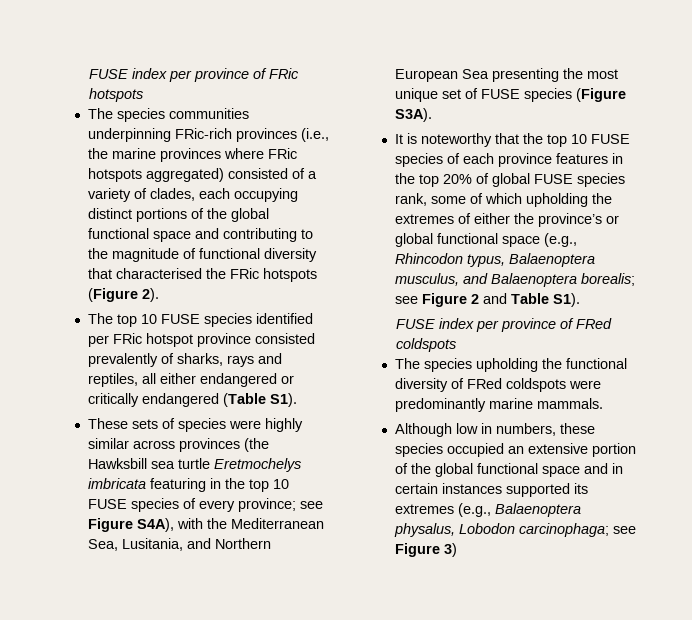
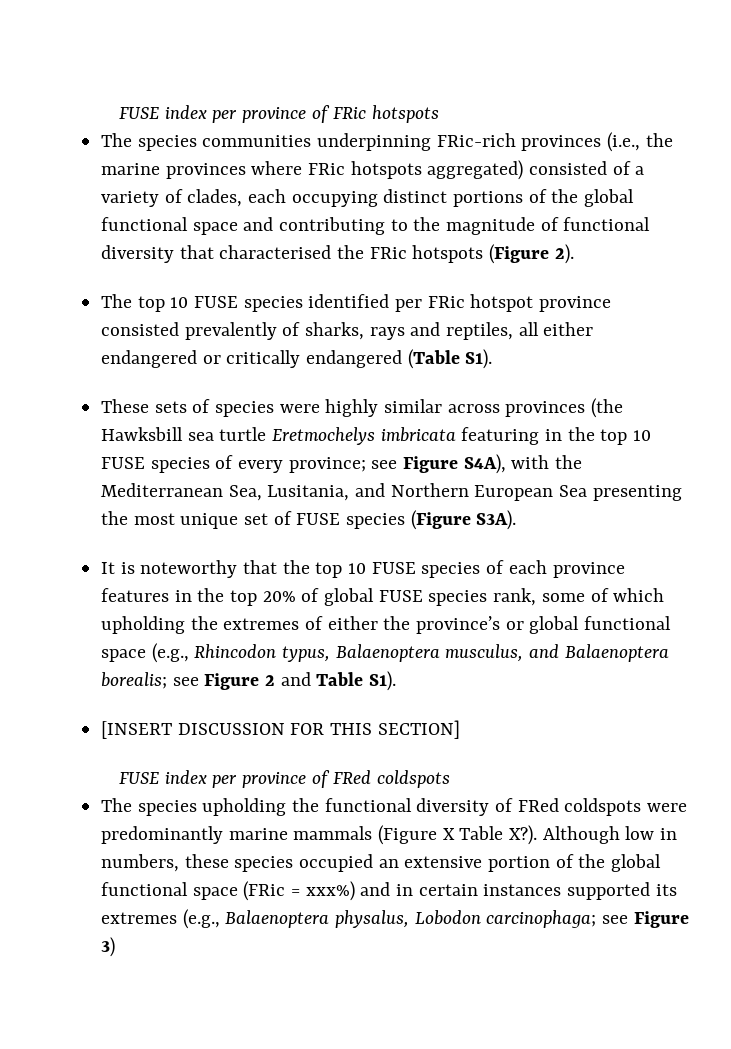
+ [INSERT DISCUSSION FOR THIS SECTION]
- The species upholding the functional diversity of FRed coldspots were predominantly marine mammals.
- Although low in numbers, these species occupied an extensive portion of the global functional space and in certain instances supported its extremes (e.g., Balaenoptera physalus, Lobodon carcinophaga; see Figure 3)
+ The species upholding the functional diversity of FRed coldspots were predominantly marine mammals (Figure X Table X?). Although low in numbers, these species occupied an extensive portion of the global functional space (FRic = xxx%) and in certain instances supported its extremes (e.g., Balaenoptera physalus, Lobodon carcinophaga; see Figure 3)

